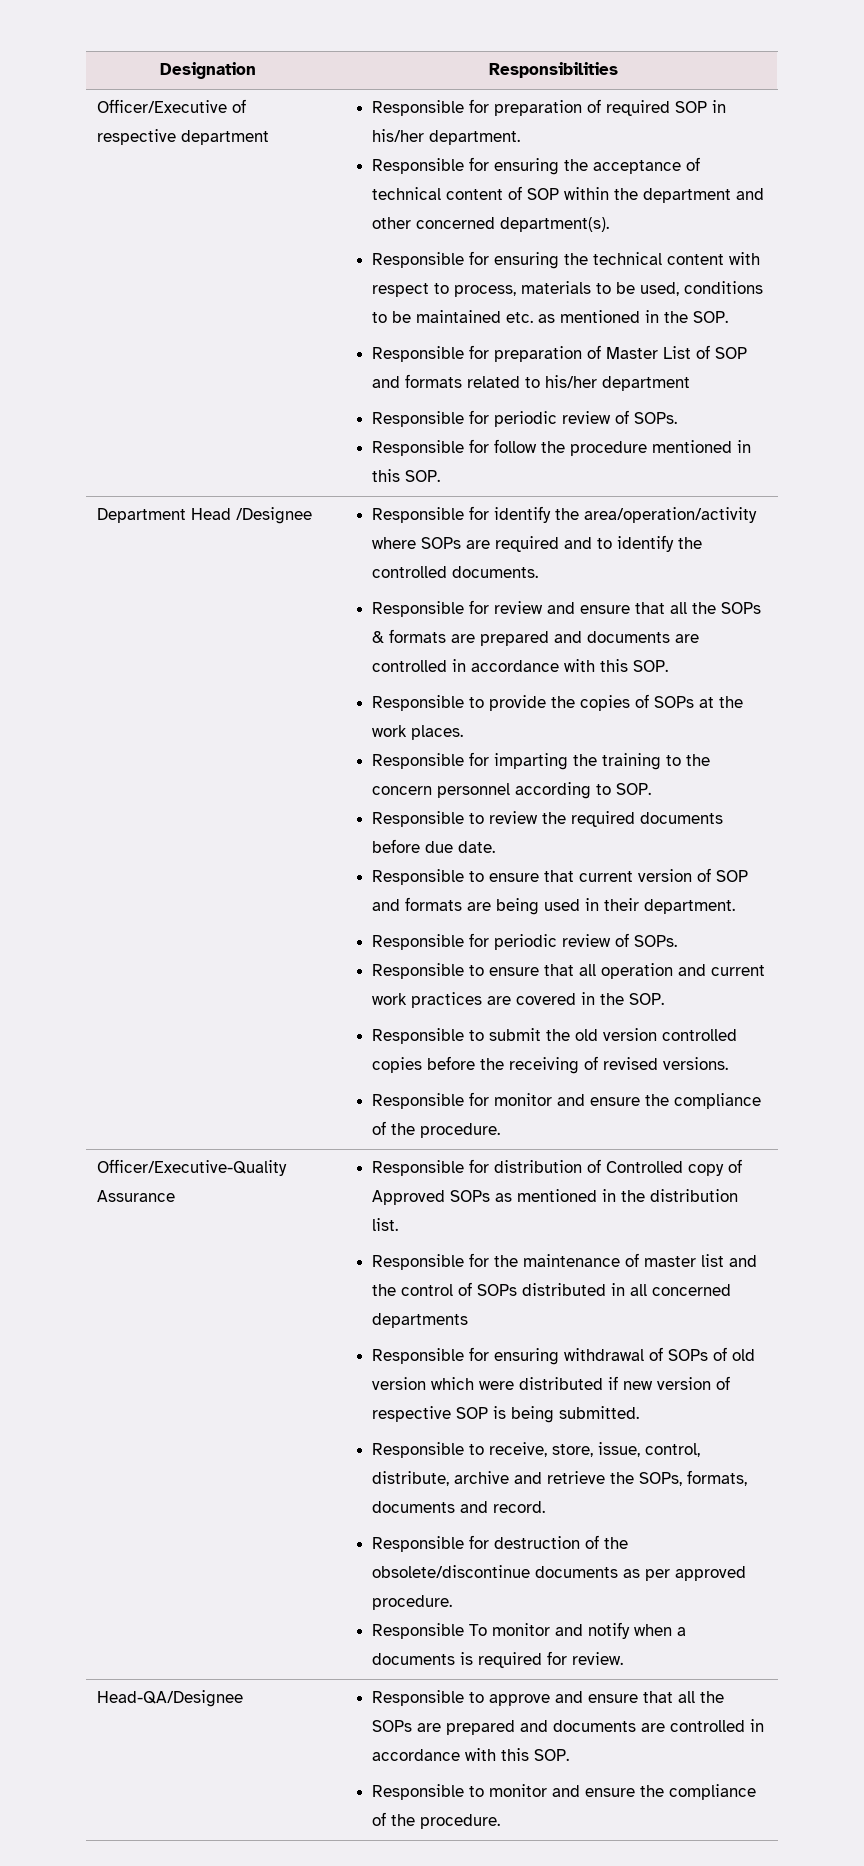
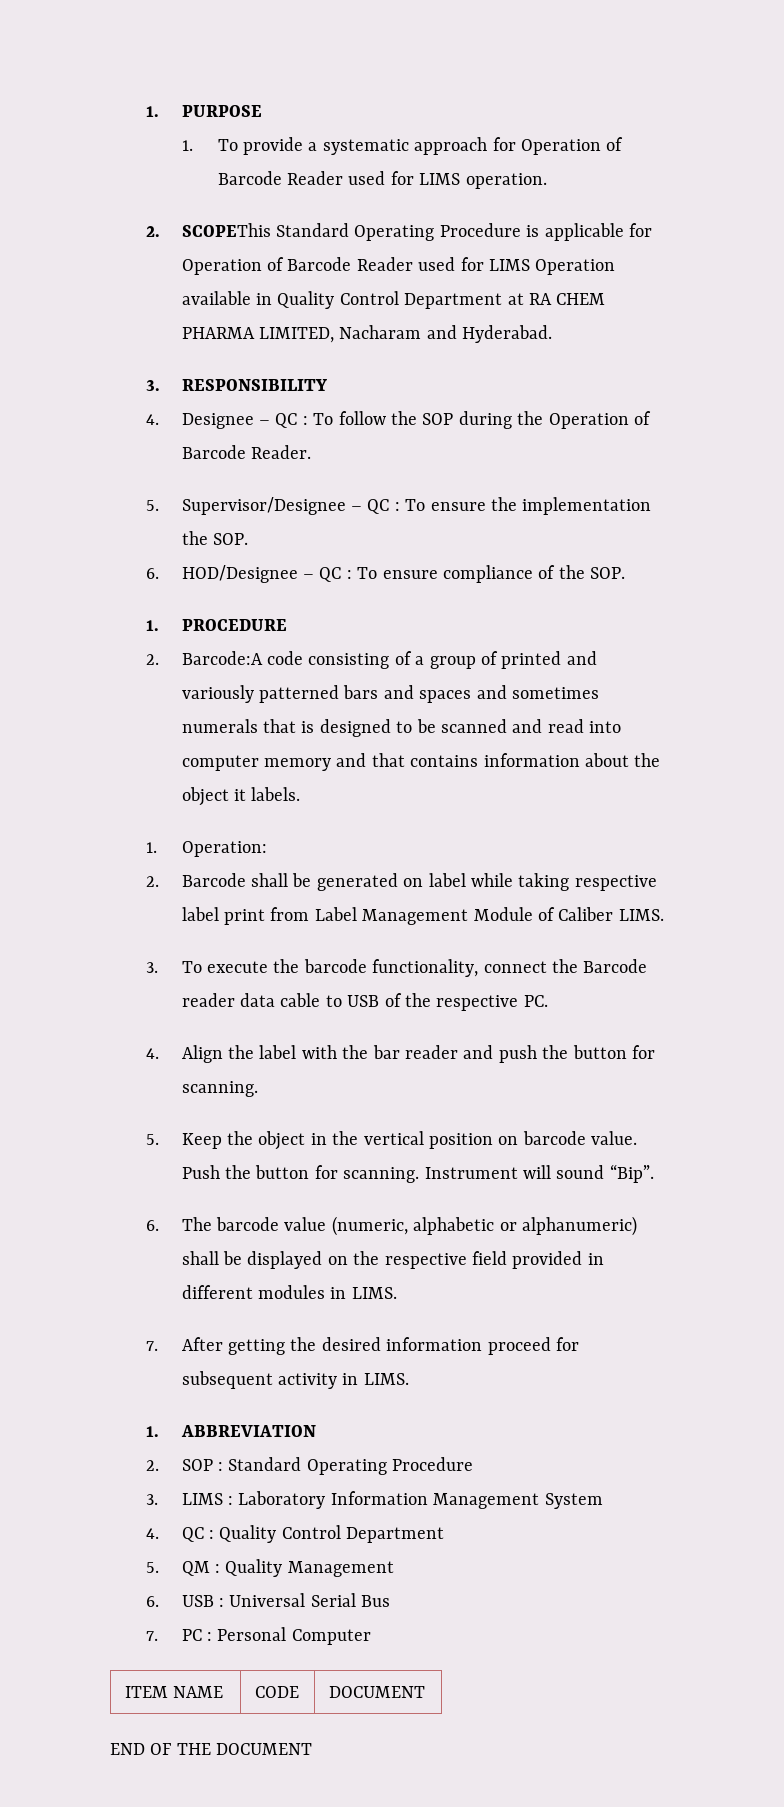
- Designation | Responsibilities
- Officer/Executive of respective department | Responsible for preparation of required SOP in his/her department.
- Responsible for ensuring the acceptance of technical content of SOP within the department and other concerned department(s).
- Responsible for ensuring the technical content with respect to process, materials to be used, conditions to be maintained etc. as mentioned in the SOP.
- Responsible for preparation of Master List of SOP and formats related to his/her department
- Responsible for periodic review of SOPs.
- Responsible for follow the procedure mentioned in this SOP.
- Department Head /Designee | Responsible for identify the area/operation/activity where SOPs are required and to identify the controlled documents.
- Responsible for review and ensure that all the SOPs & formats are prepared and documents are controlled in accordance with this SOP.
- Responsible to provide the copies of SOPs at the work places.
- Responsible for imparting the training to the concern personnel according to SOP.
- Responsible to review the required documents before due date.
- Responsible to ensure that current version of SOP and formats are being used in their department.
- Responsible for periodic review of SOPs.
- Responsible to ensure that all operation and current work practices are covered in the SOP.
- Responsible to submit the old version controlled copies before the receiving of revised versions.
- Responsible for monitor and ensure the compliance of the procedure.
- Officer/Executive-Quality Assurance | Responsible for distribution of Controlled copy of Approved SOPs as mentioned in the distribution list.
- Responsible for the maintenance of master list and the control of SOPs distributed in all concerned departments
- Responsible for ensuring withdrawal of SOPs of old version which were distributed if new version of respective SOP is being submitted.
- Responsible to receive, store, issue, control, distribute, archive and retrieve the SOPs, formats, documents and record.
- Responsible for destruction of the obsolete/discontinue documents as per approved procedure.
- Responsible To monitor and notify when a documents is required for review.
- Head-QA/Designee | Responsible to approve and ensure that all the SOPs are prepared and documents are controlled in accordance with this SOP.
- Responsible to monitor and ensure the compliance of the procedure.
+ 1. PURPOSE
+ 1. To provide a systematic approach for Operation of Barcode Reader used for LIMS operation.
+ 2. SCOPEThis Standard Operating Procedure is applicable for Operation of Barcode Reader used for LIMS Operation available in Quality Control Department at RA CHEM PHARMA LIMITED, Nacharam and Hyderabad.
+ 3. RESPONSIBILITY
+ 4. Designee – QC : To follow the SOP during the Operation of Barcode Reader.
+ 5. Supervisor/Designee – QC : To ensure the implementation the SOP.
+ 6. HOD/Designee – QC : To ensure compliance of the SOP.
+ 1. PROCEDURE
+ 2. Barcode:A code consisting of a group of printed and variously patterned bars and spaces and sometimes numerals that is designed to be scanned and read into computer memory and that contains information about the object it labels.
+ 1. Operation:
+ 2. Barcode shall be generated on label while taking respective label print from Label Management Module of Caliber LIMS.
+ 3. To execute the barcode functionality, connect the Barcode reader data cable to USB of the respective PC.
+ 4. Align the label with the bar reader and push the button for scanning.
+ 5. Keep the object in the vertical position on barcode value. Push the button for scanning. Instrument will sound “Bip”.
+ 6. The barcode value (numeric, alphabetic or alphanumeric) shall be displayed on the respective field provided in different modules in LIMS.
+ 7. After getting the desired information proceed for subsequent activity in LIMS.
+ 1. ABBREVIATION
+ 2. SOP : Standard Operating Procedure
+ 3. LIMS : Laboratory Information Management System
+ 4. QC : Quality Control Department
+ 5. QM : Quality Management
+ 6. USB : Universal Serial Bus
+ 7. PC : Personal Computer
+ ITEM NAME | CODE | DOCUMENT
+ END OF THE DOCUMENT

